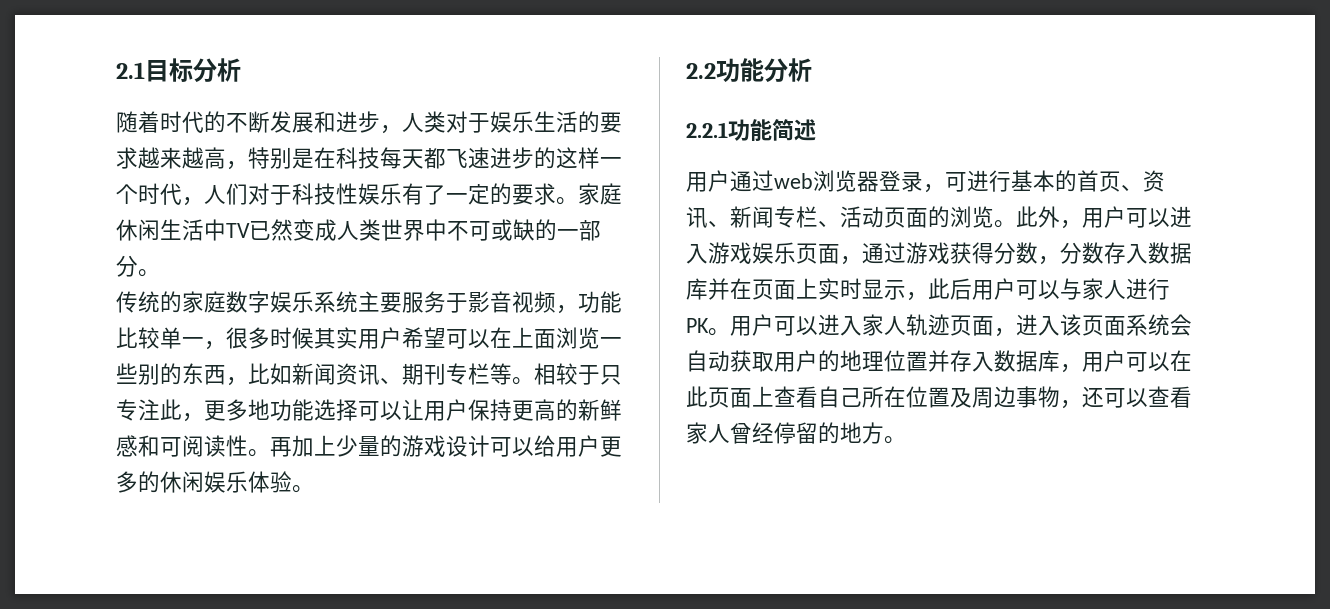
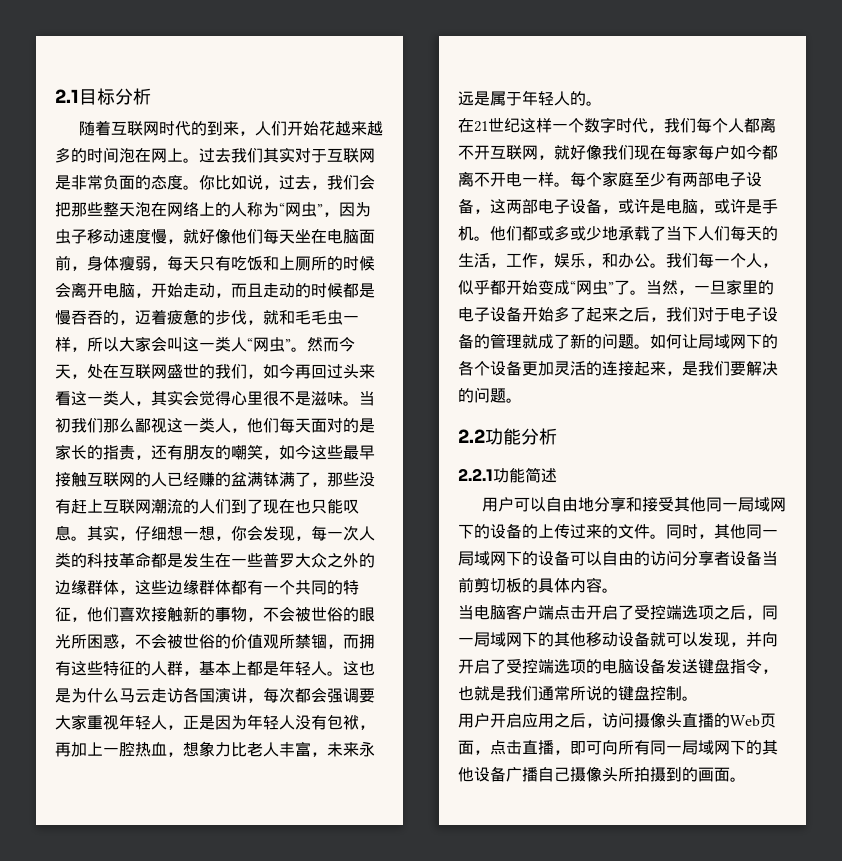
- 随着时代的不断发展和进步，人类对于娱乐生活的要求越来越高，特别是在科技每天都飞速进步的这样一个时代，人们对于科技性娱乐有了一定的要求。家庭休闲生活中TV已然变成人类世界中不可或缺的一部分。
- 传统的家庭数字娱乐系统主要服务于影音视频，功能比较单一，很多时候其实用户希望可以在上面浏览一些别的东西，比如新闻资讯、期刊专栏等。相较于只专注此，更多地功能选择可以让用户保持更高的新鲜感和可阅读性。再加上少量的游戏设计可以给用户更多的休闲娱乐体验。
+ 随着互联网时代的到来，人们开始花越来越多的时间泡在网上。过去我们其实对于互联网是非常负面的态度。你比如说，过去，我们会把那些整天泡在网络上的人称为“网虫”，因为虫子移动速度慢，就好像他们每天坐在电脑面前，身体瘦弱，每天只有吃饭和上厕所的时候会离开电脑，开始走动，而且走动的时候都是慢吞吞的，迈着疲惫的步伐，就和毛毛虫一样，所以大家会叫这一类人“网虫”。然而今天，处在互联网盛世的我们，如今再回过头来看这一类人，其实会觉得心里很不是滋味。当初我们那么鄙视这一类人，他们每天面对的是家长的指责，还有朋友的嘲笑，如今这些最早接触互联网的人已经赚的盆满钵满了，那些没有赶上互联网潮流的人们到了现在也只能叹息。其实，仔细想一想，你会发现，每一次人类的科技革命都是发生在一些普罗大众之外的边缘群体，这些边缘群体都有一个共同的特征，他们喜欢接触新的事物，不会被世俗的眼光所困惑，不会被世俗的价值观所禁锢，而拥有这些特征的人群，基本上都是年轻人。这也是为什么马云走访各国演讲，每次都会强调要大家重视年轻人，正是因为年轻人没有包袱，再加上一腔热血，想象力比老人丰富，未来永远是属于年轻人的。
+ 在21世纪这样一个数字时代，我们每个人都离不开互联网，就好像我们现在每家每户如今都离不开电一样。每个家庭至少有两部电子设备，这两部电子设备，或许是电脑，或许是手机。他们都或多或少地承载了当下人们每天的生活，工作，娱乐，和办公。我们每一个人，似乎都开始变成“网虫”了。当然，一旦家里的电子设备开始多了起来之后，我们对于电子设备的管理就成了新的问题。如何让局域网下的各个设备更加灵活的连接起来，是我们要解决的问题。
- 用户通过web浏览器登录，可进行基本的首页、资讯、新闻专栏、活动页面的浏览。此外，用户可以进入游戏娱乐页面，通过游戏获得分数，分数存入数据库并在页面上实时显示，此后用户可以与家人进行PK。用户可以进入家人轨迹页面，进入该页面系统会自动获取用户的地理位置并存入数据库，用户可以在此页面上查看自己所在位置及周边事物，还可以查看家人曾经停留的地方。
+ 用户可以自由地分享和接受其他同一局域网下的设备的上传过来的文件。同时，其他同一局域网下的设备可以自由的访问分享者设备当前剪切板的具体内容。
+ 当电脑客户端点击开启了受控端选项之后，同一局域网下的其他移动设备就可以发现，并向开启了受控端选项的电脑设备发送键盘指令，也就是我们通常所说的键盘控制。
+ 用户开启应用之后，访问摄像头直播的Web页面，点击直播，即可向所有同一局域网下的其他设备广播自己摄像头所拍摄到的画面。

